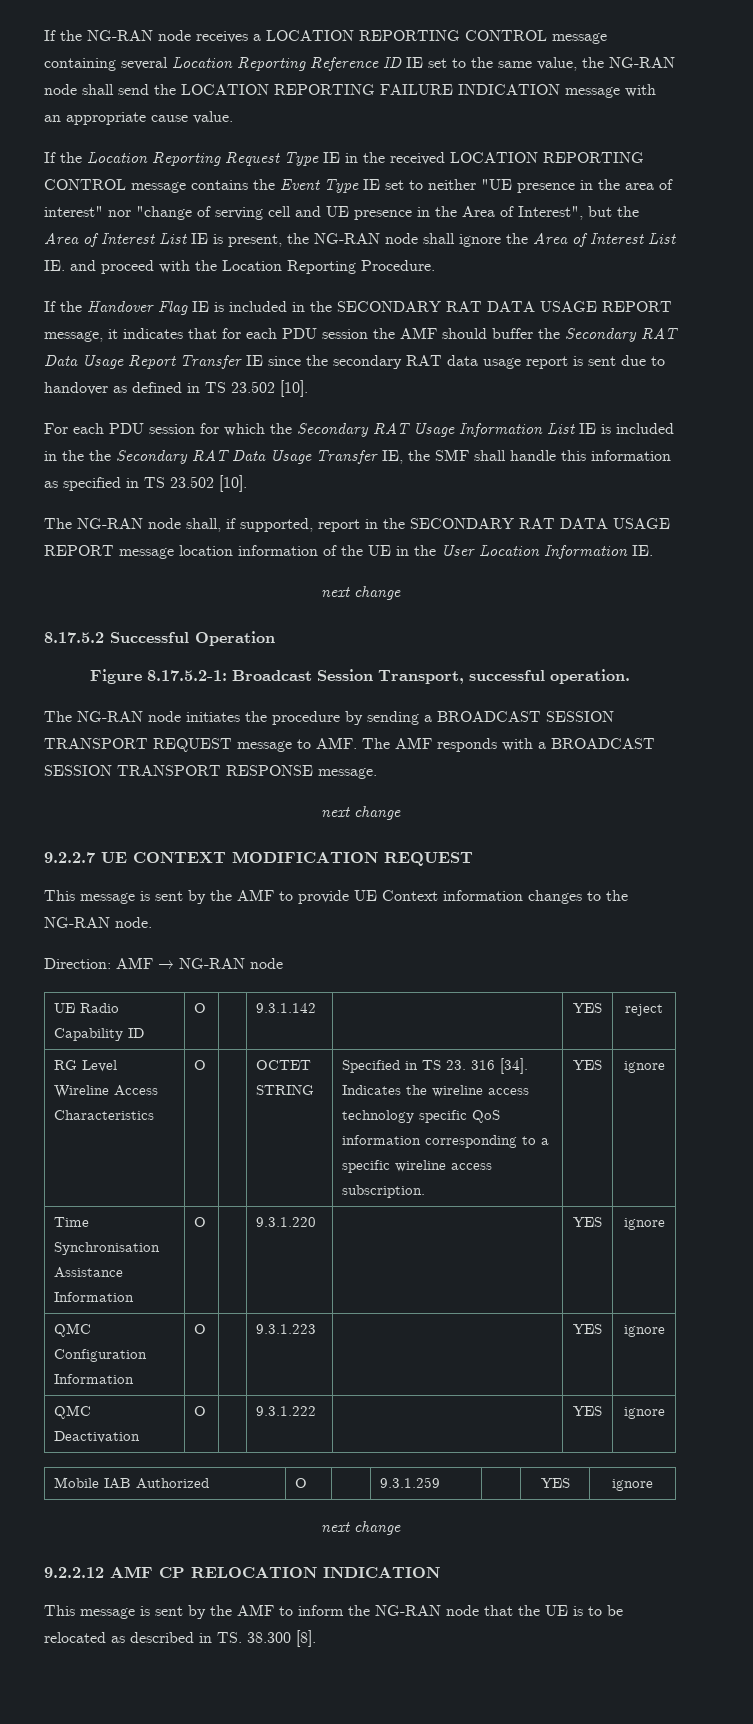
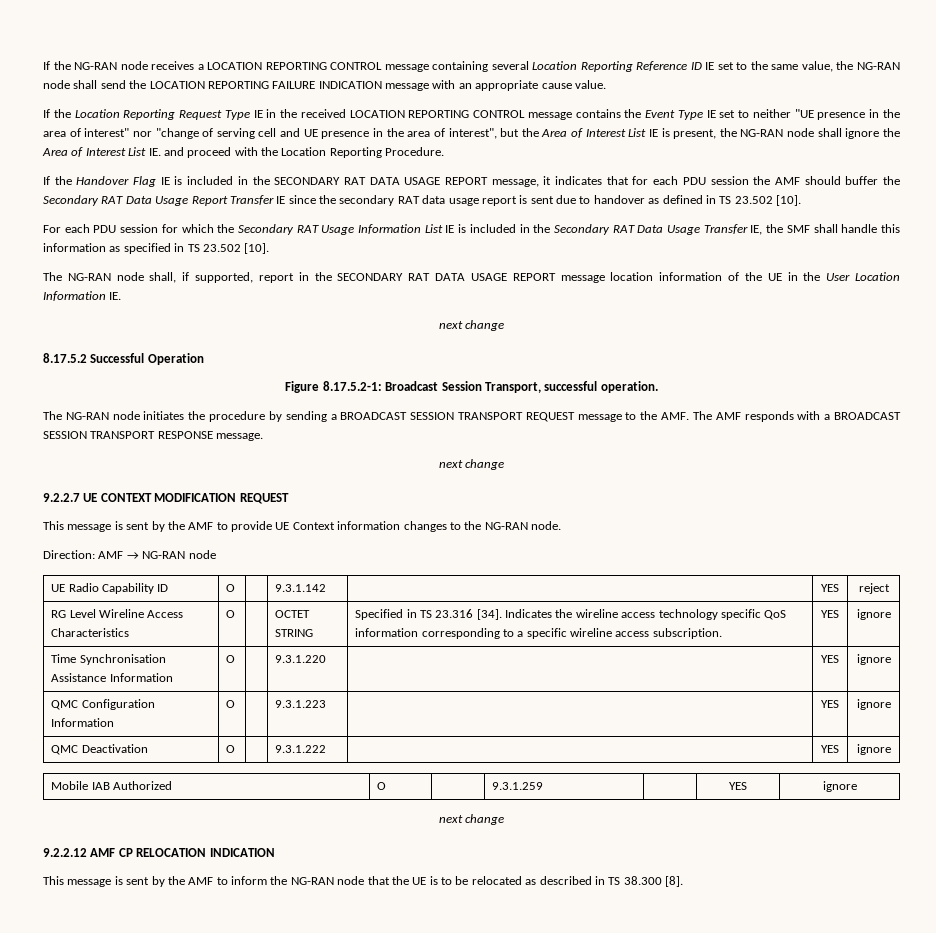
- If the Location Reporting Request Type IE in the received LOCATION REPORTING CONTROL message contains the Event Type IE set to neither "UE presence in the area of interest" nor "change of serving cell and UE presence in the Area of Interest", but the Area of Interest List IE is present, the NG-RAN node shall ignore the Area of Interest List IE. and proceed with the Location Reporting Procedure.
+ If the Location Reporting Request Type IE in the received LOCATION REPORTING CONTROL message contains the Event Type IE set to neither "UE presence in the area of interest" nor "change of serving cell and UE presence in the area of interest", but the Area of Interest List IE is present, the NG-RAN node shall ignore the Area of Interest List IE. and proceed with the Location Reporting Procedure.
- For each PDU session for which the Secondary RAT Usage Information List IE is included in the the Secondary RAT Data Usage Transfer IE, the SMF shall handle this information as specified in TS 23.502 [10].
+ For each PDU session for which the Secondary RAT Usage Information List IE is included in the Secondary RAT Data Usage Transfer IE, the SMF shall handle this information as specified in TS 23.502 [10].
- The NG-RAN node initiates the procedure by sending a BROADCAST SESSION TRANSPORT REQUEST message to AMF. The AMF responds with a BROADCAST SESSION TRANSPORT RESPONSE message.
+ The NG-RAN node initiates the procedure by sending a BROADCAST SESSION TRANSPORT REQUEST message to the AMF. The AMF responds with a BROADCAST SESSION TRANSPORT RESPONSE message.
- RG Level Wireline Access Characteristics | O | | OCTET STRING | Specified in TS 23. 316 [34]. Indicates the wireline access technology specific QoS information corresponding to a specific wireline access subscription. | YES | ignore
+ RG Level Wireline Access Characteristics | O | | OCTET STRING | Specified in TS 23.316 [34]. Indicates the wireline access technology specific QoS information corresponding to a specific wireline access subscription. | YES | ignore
- This message is sent by the AMF to inform the NG-RAN node that the UE is to be relocated as described in TS. 38.300 [8].
+ This message is sent by the AMF to inform the NG-RAN node that the UE is to be relocated as described in TS 38.300 [8].

